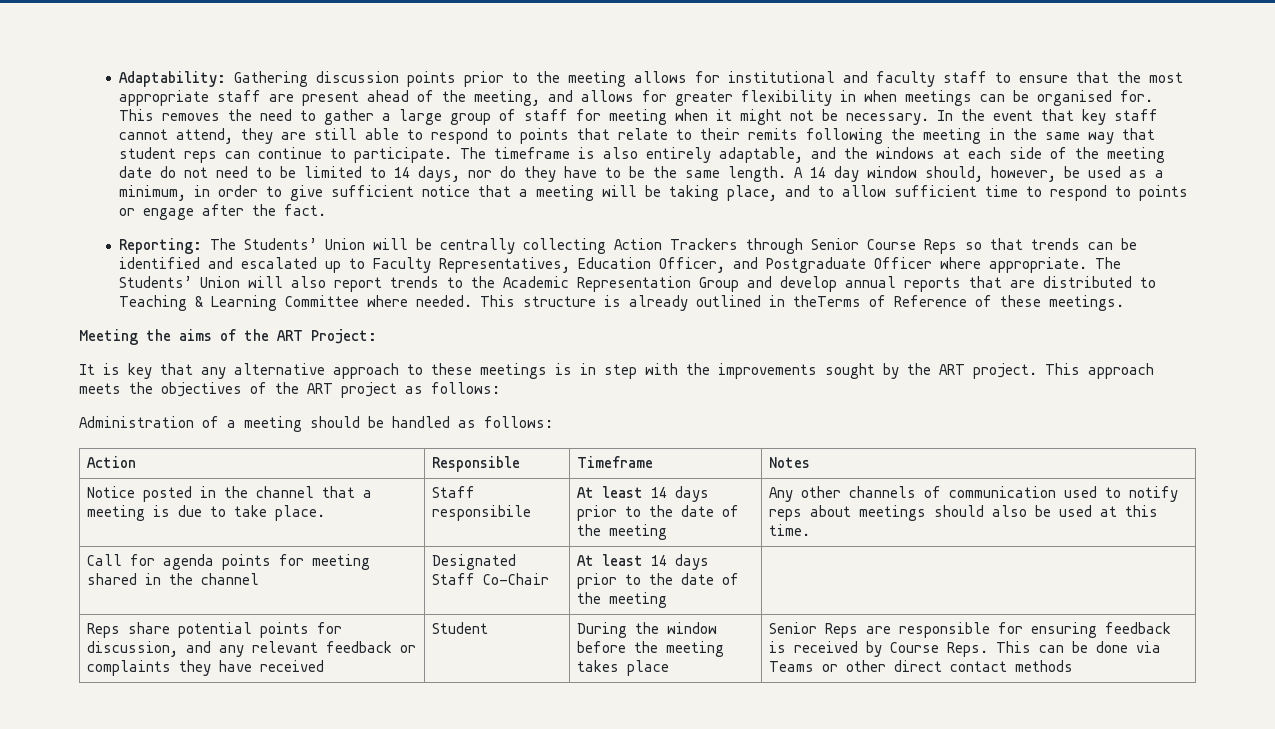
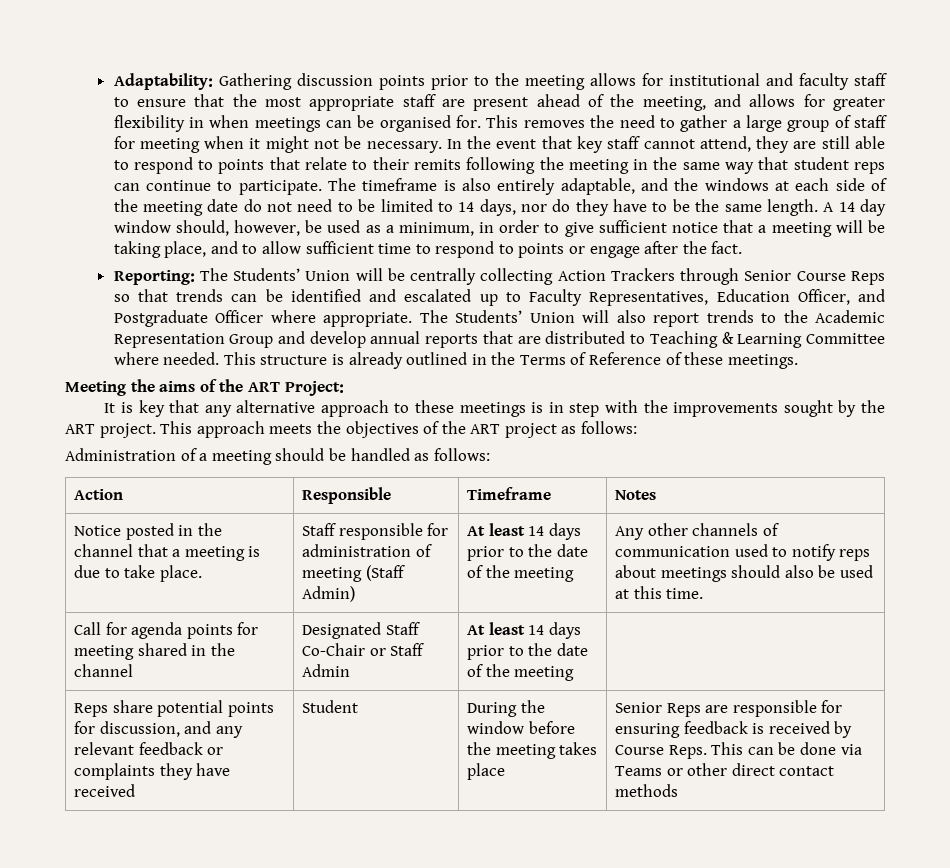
- This structure is already outlined in theTerms of Reference of these meetings.
+ This structure is already outlined in the Terms of Reference of these meetings.
- Staff responsibile
+ Staff responsible for administration of meeting (Staff Admin)
- Call for agenda points for meeting shared in the channel | Designated Staff Co-Chair | At least 14 days prior to the date of the meeting |
+ Call for agenda points for meeting shared in the channel | Designated Staff Co-Chair or Staff Admin | At least 14 days prior to the date of the meeting |

